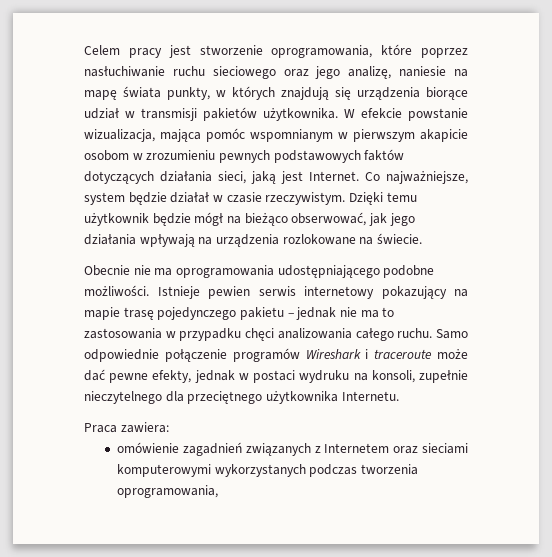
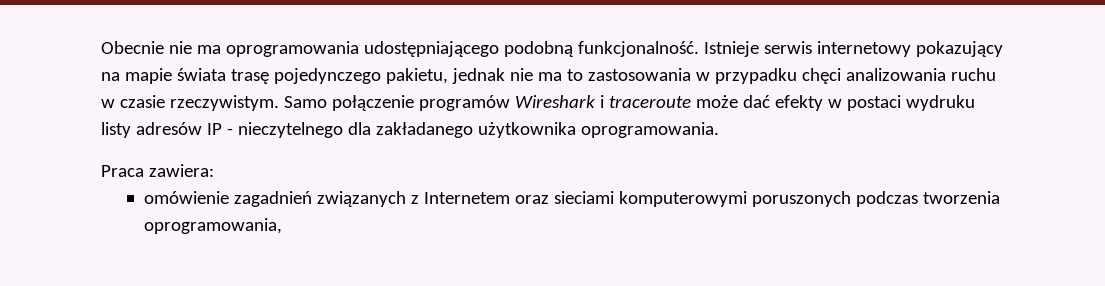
- Celem pracy jest stworzenie oprogramowania, które poprzez nasłuchiwanie ruchu sieciowego oraz jego analizę, naniesie na mapę świata punkty, w których znajdują się urządzenia biorące udział w transmisji pakietów użytkownika. W efekcie powstanie wizualizacja, mająca pomóc wspomnianym w pierwszym akapicie osobom w zrozumieniu pewnych podstawowych faktów dotyczących działania sieci, jaką jest Internet. Co najważniejsze, system będzie działał w czasie rzeczywistym. Dzięki temu użytkownik będzie mógł na bieżąco obserwować, jak jego działania wpływają na urządzenia rozlokowane na świecie.
- Obecnie nie ma oprogramowania udostępniającego podobne możliwości. Istnieje pewien serwis internetowy pokazujący na mapie trasę pojedynczego pakietu – jednak nie ma to zastosowania w przypadku chęci analizowania całego ruchu. Samo odpowiednie połączenie programów Wireshark i traceroute może dać pewne efekty, jednak w postaci wydruku na konsoli, zupełnie nieczytelnego dla przeciętnego użytkownika Internetu.
+ Obecnie nie ma oprogramowania udostępniającego podobną funkcjonalność. Istnieje serwis internetowy pokazujący na mapie świata trasę pojedynczego pakietu, jednak nie ma to zastosowania w przypadku chęci analizowania ruchu w czasie rzeczywistym. Samo połączenie programów Wireshark i traceroute może dać efekty w postaci wydruku listy adresów IP - nieczytelnego dla zakładanego użytkownika oprogramowania.
- omówienie zagadnień związanych z Internetem oraz sieciami komputerowymi wykorzystanych podczas tworzenia oprogramowania,
+ omówienie zagadnień związanych z Internetem oraz sieciami komputerowymi poruszonych podczas tworzenia oprogramowania,

